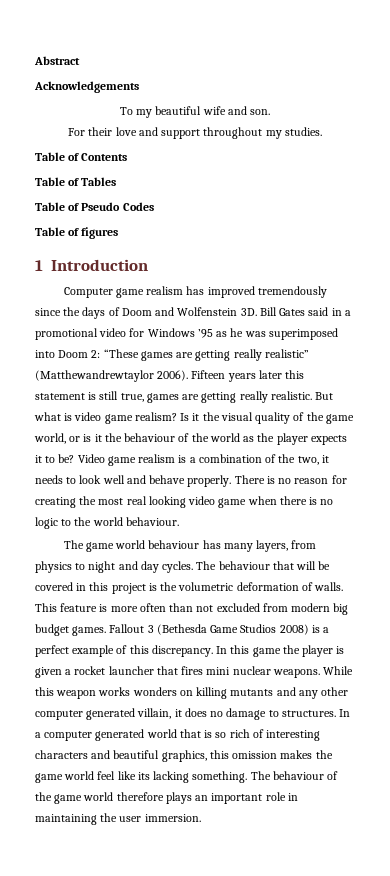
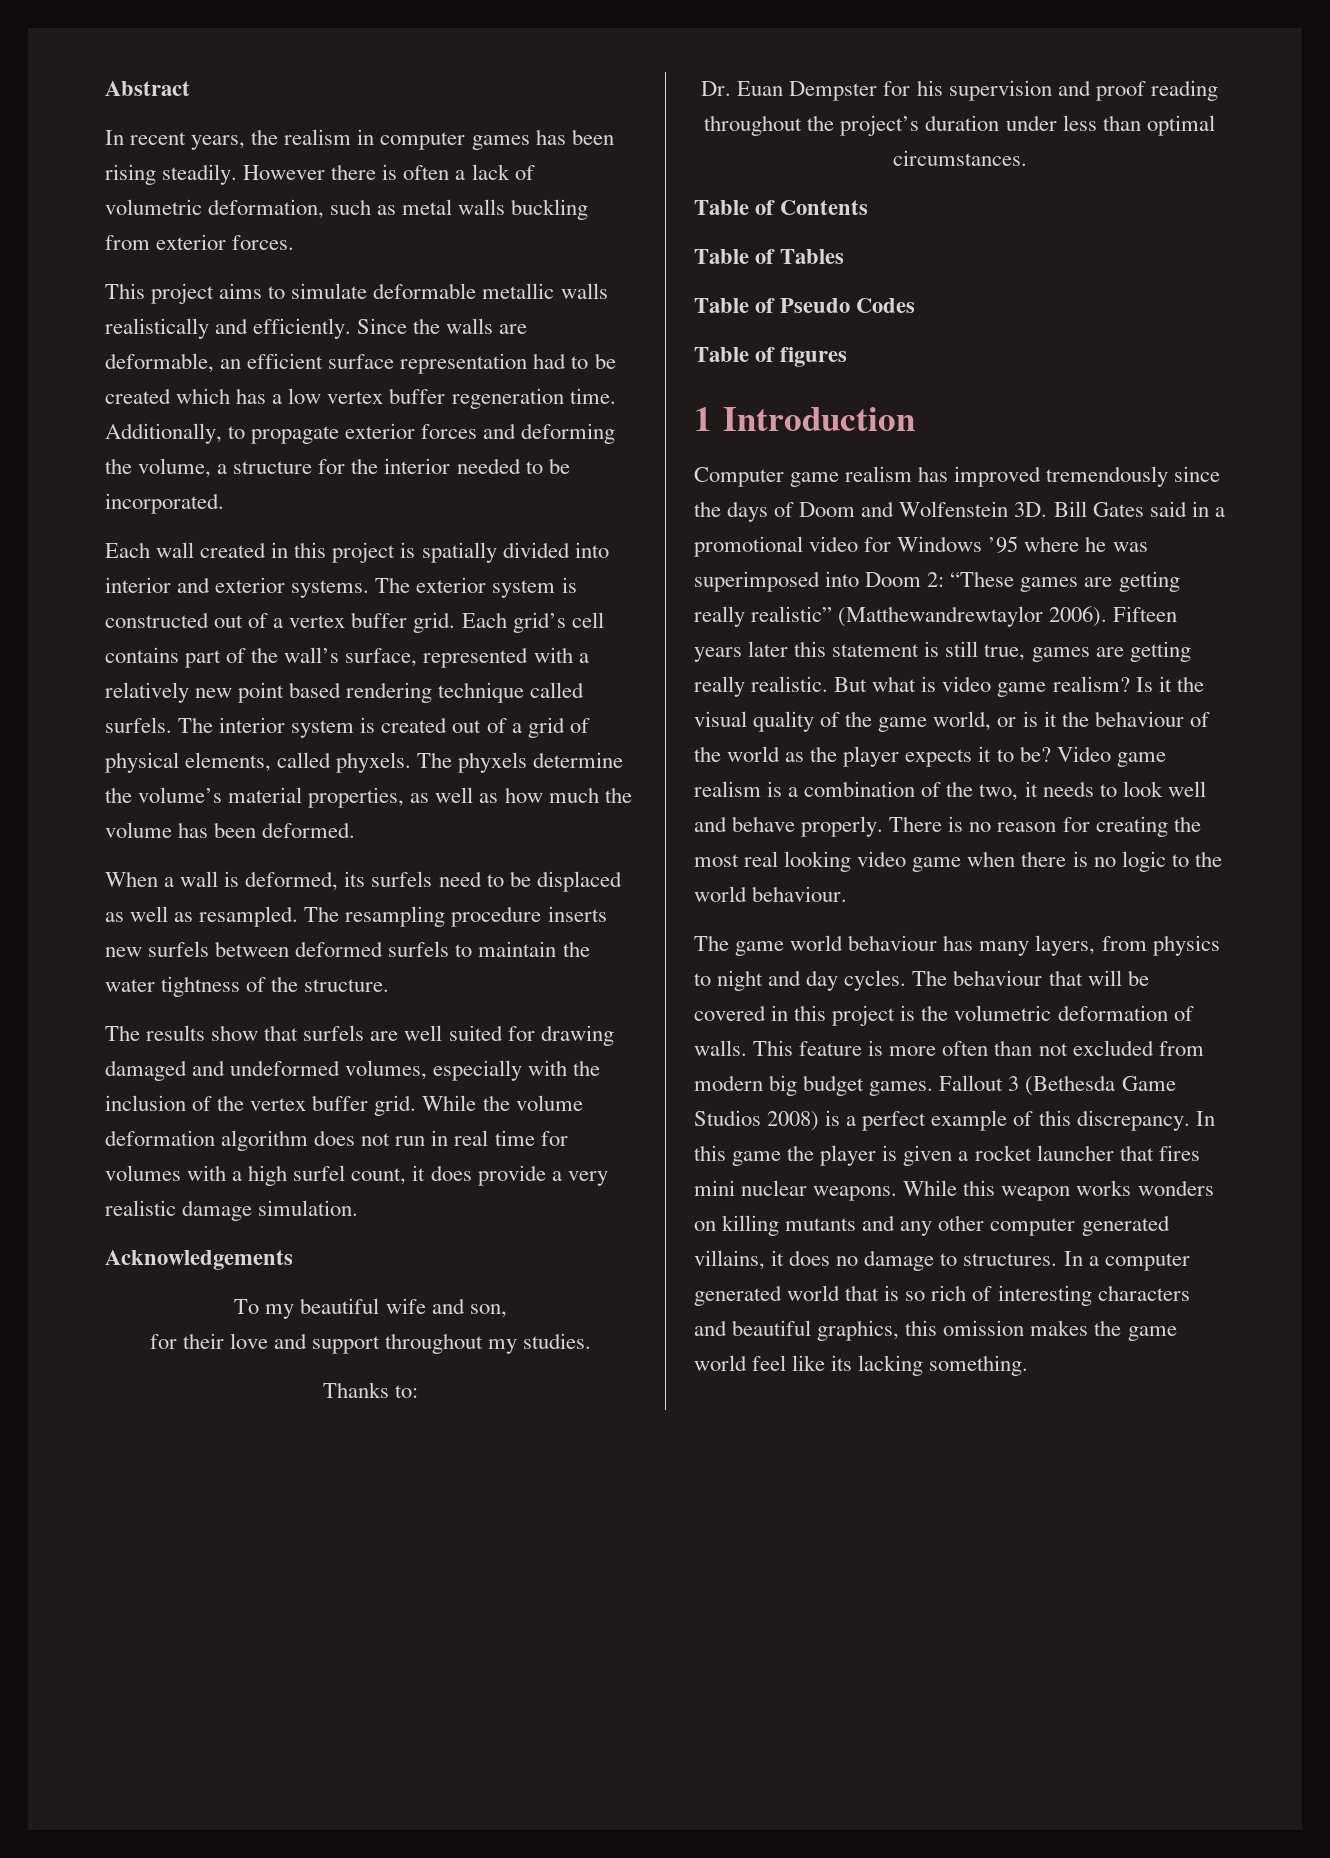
+ In recent years, the realism in computer games has been rising steadily. However there is often a lack of volumetric deformation, such as metal walls buckling from exterior forces.
+ This project aims to simulate deformable metallic walls realistically and efficiently. Since the walls are deformable, an efficient surface representation had to be created which has a low vertex buffer regeneration time. Additionally, to propagate exterior forces and deforming the volume, a structure for the interior needed to be incorporated.
+ Each wall created in this project is spatially divided into interior and exterior systems. The exterior system is constructed out of a vertex buffer grid. Each grid’s cell contains part of the wall’s surface, represented with a relatively new point based rendering technique called surfels. The interior system is created out of a grid of physical elements, called phyxels. The phyxels determine the volume’s material properties, as well as how much the volume has been deformed.
+ When a wall is deformed, its surfels need to be displaced as well as resampled. The resampling procedure inserts new surfels between deformed surfels to maintain the water tightness of the structure.
+ The results show that surfels are well suited for drawing damaged and undeformed volumes, especially with the inclusion of the vertex buffer grid. While the volume deformation algorithm does not run in real time for volumes with a high surfel count, it does provide a very realistic damage simulation.
- To my beautiful wife and son.
- For their love and support throughout my studies.
+ To my beautiful wife and son,
+ for their love and support throughout my studies.
+ Thanks to:
+ Dr. Euan Dempster for his supervision and proof reading throughout the project’s duration under less than optimal circumstances.
- Bill Gates said in a promotional video for Windows ’95 as he was superimposed into Doom 2: “These games are getting really realistic” (Matthewandrewtaylor 2006).
+ Bill Gates said in a promotional video for Windows ’95 where he was superimposed into Doom 2: “These games are getting really realistic” (Matthewandrewtaylor 2006).
- While this weapon works wonders on killing mutants and any other computer generated villain, it does no damage to structures.
+ While this weapon works wonders on killing mutants and any other computer generated villains, it does no damage to structures.
- The behaviour of the game world therefore plays an important role in maintaining the user immersion.

